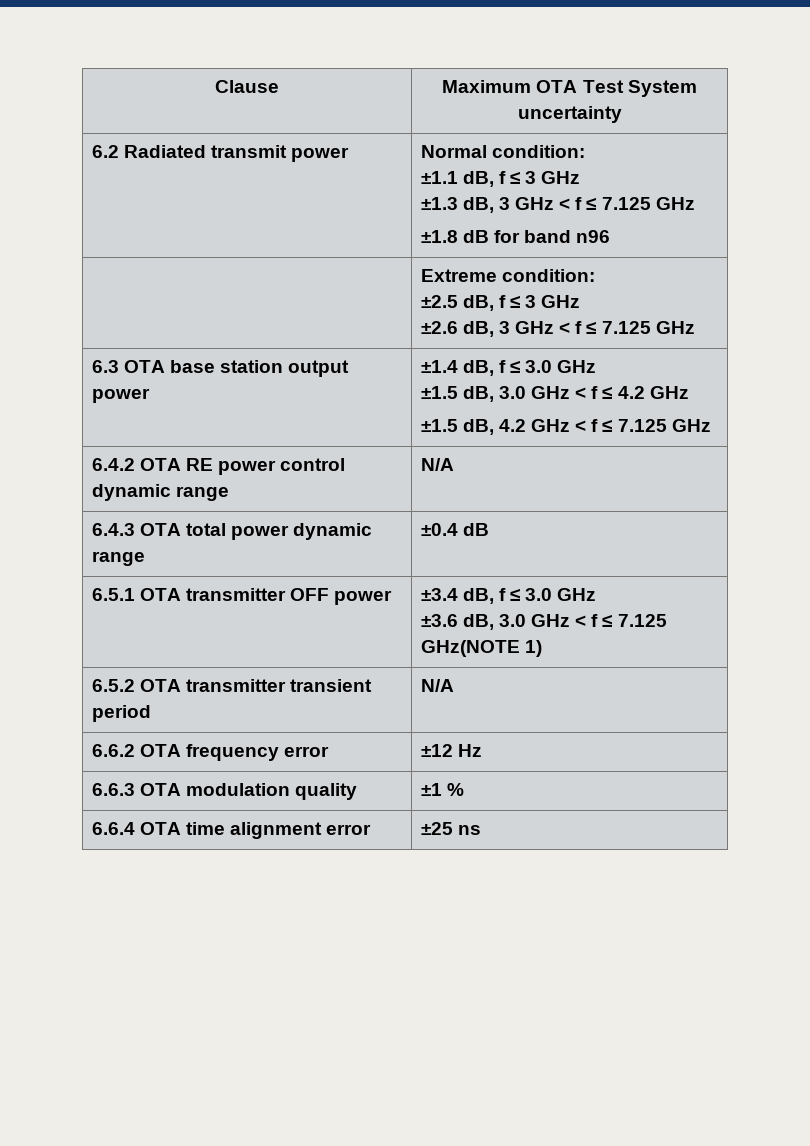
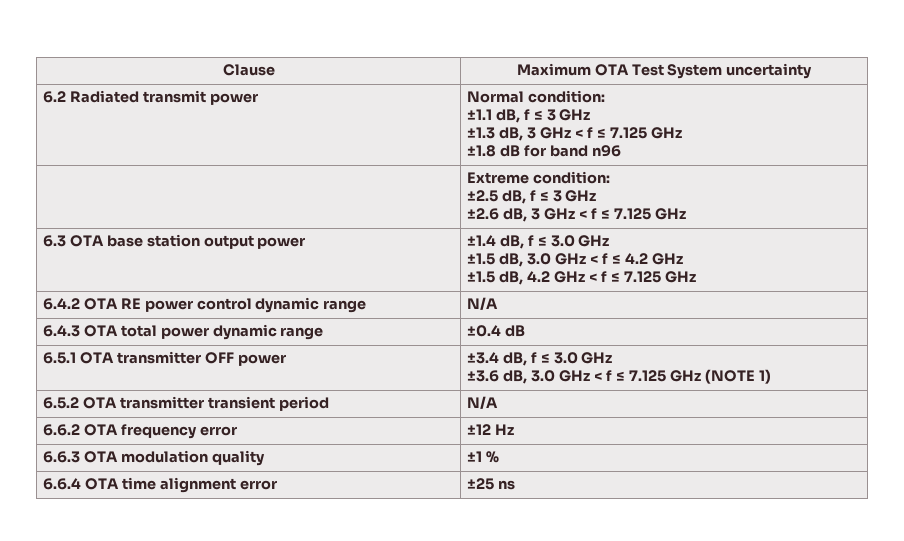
  6.5.1 OTA transmitter OFF power | ±3.4 dB, f ≤ 3.0 GHz
- ±3.6 dB, 3.0 GHz < f ≤ 7.125 GHz(NOTE 1)
+ ±3.6 dB, 3.0 GHz < f ≤ 7.125 GHz (NOTE 1)

